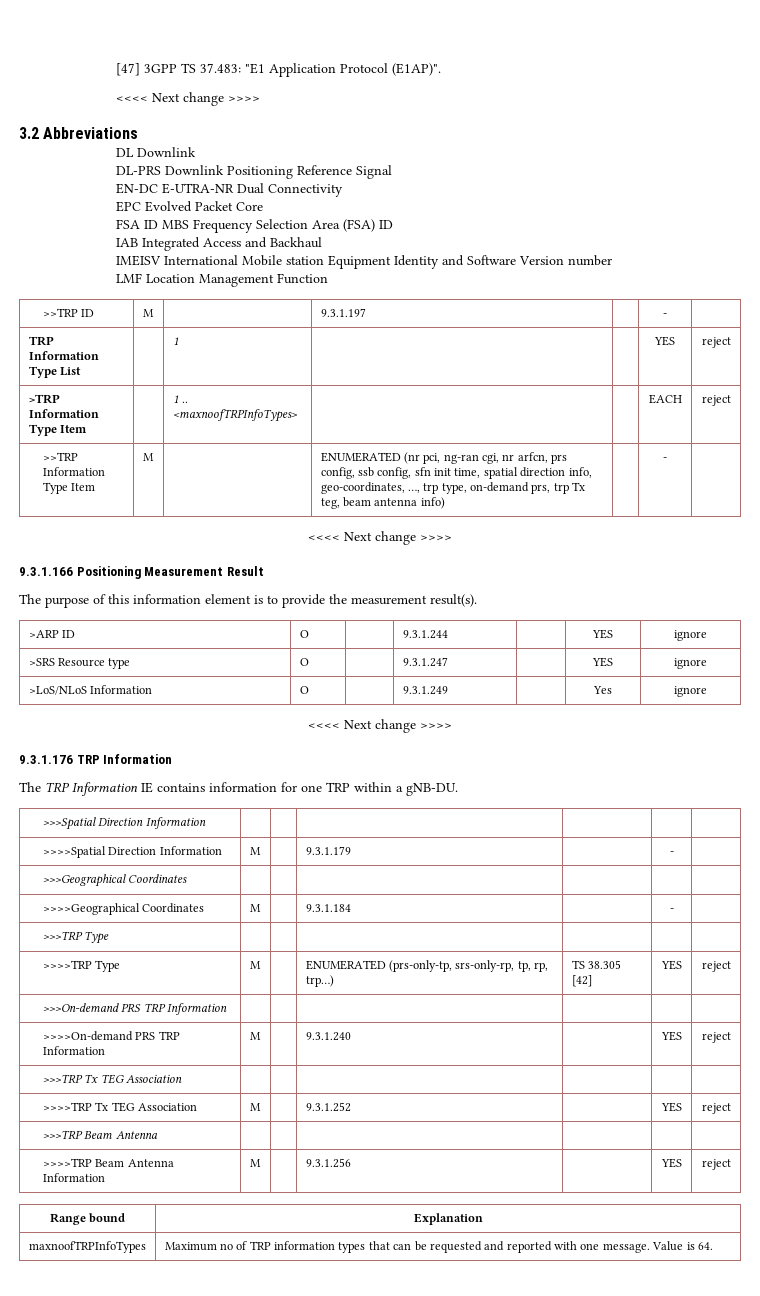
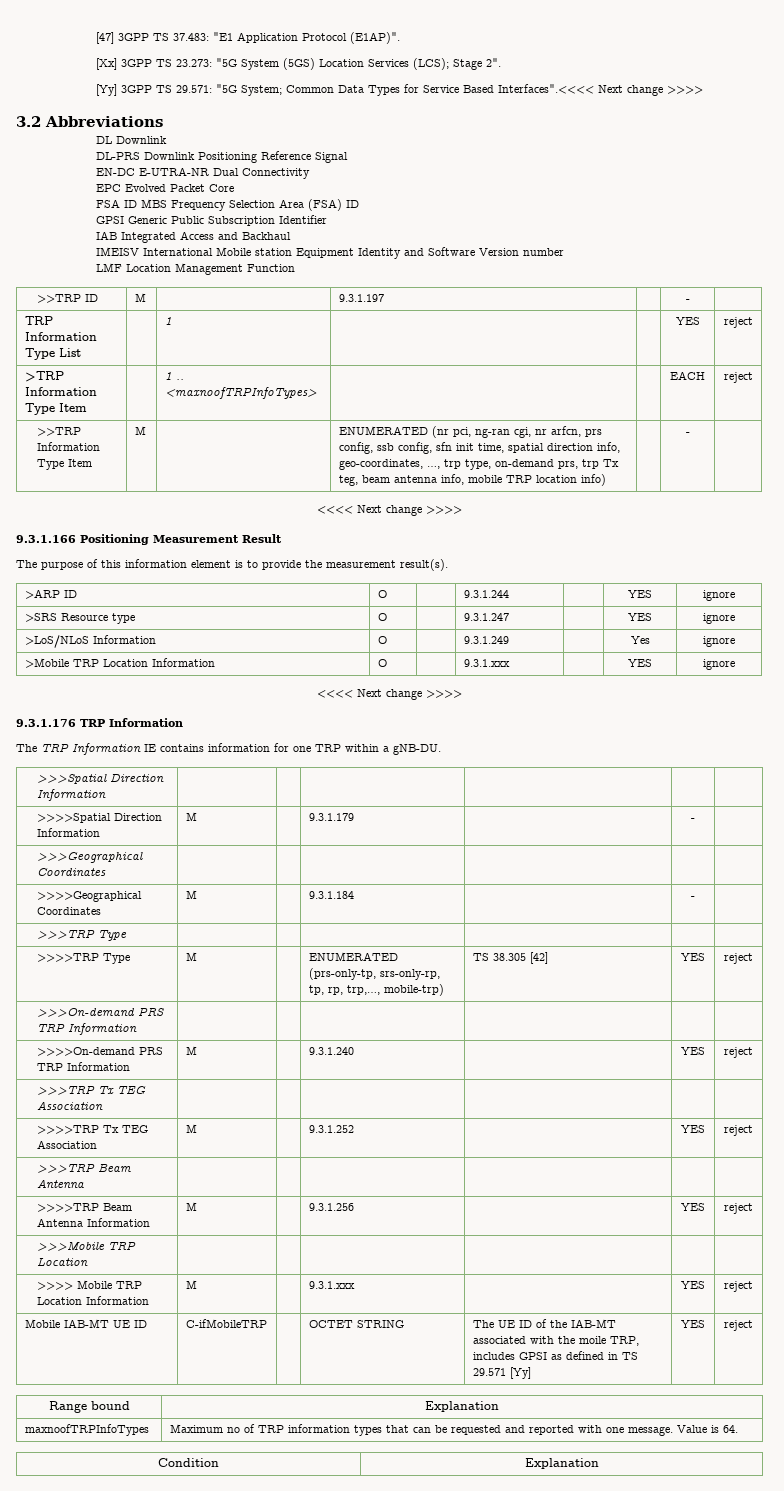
  [47] 3GPP TS 37.483: "E1 Application Protocol (E1AP)".
- <<<< Next change >>>>
+ [Xx] 3GPP TS 23.273: "5G System (5GS) Location Services (LCS); Stage 2".
+ [Yy] 3GPP TS 29.571: "5G System; Common Data Types for Service Based Interfaces".<<<< Next change >>>>
+ GPSI Generic Public Subscription Identifier
- >>TRP Information Type Item | M | | ENUMERATED (nr pci, ng-ran cgi, nr arfcn, prs config, ssb config, sfn init time, spatial direction info, geo-coordinates, …, trp type, on-demand prs, trp Tx teg, beam antenna info) | | - |
+ >>TRP Information Type Item | M | | ENUMERATED (nr pci, ng-ran cgi, nr arfcn, prs config, ssb config, sfn init time, spatial direction info, geo-coordinates, …, trp type, on-demand prs, trp Tx teg, beam antenna info, mobile TRP location info) | | - |
+ >Mobile TRP Location Information | O | | 9.3.1.xxx | | YES | ignore
- >>>>TRP Type | M | | ENUMERATED (prs-only-tp, srs-only-rp, tp, rp, trp…) | TS 38.305 [42] | YES | reject
+ >>>>TRP Type | M | | ENUMERATED (prs-only-tp, srs-only-rp, tp, rp, trp,…, mobile-trp) | TS 38.305 [42] | YES | reject
+ >>>Mobile TRP Location | | | | | |
+ >>>> Mobile TRP Location Information | M | | 9.3.1.xxx | | YES | reject
+ Mobile IAB-MT UE ID | C-ifMobileTRP | | OCTET STRING | The UE ID of the IAB-MT associated with the moile TRP, includes GPSI as defined in TS 29.571 [Yy] | YES | reject
+ Condition | Explanation

